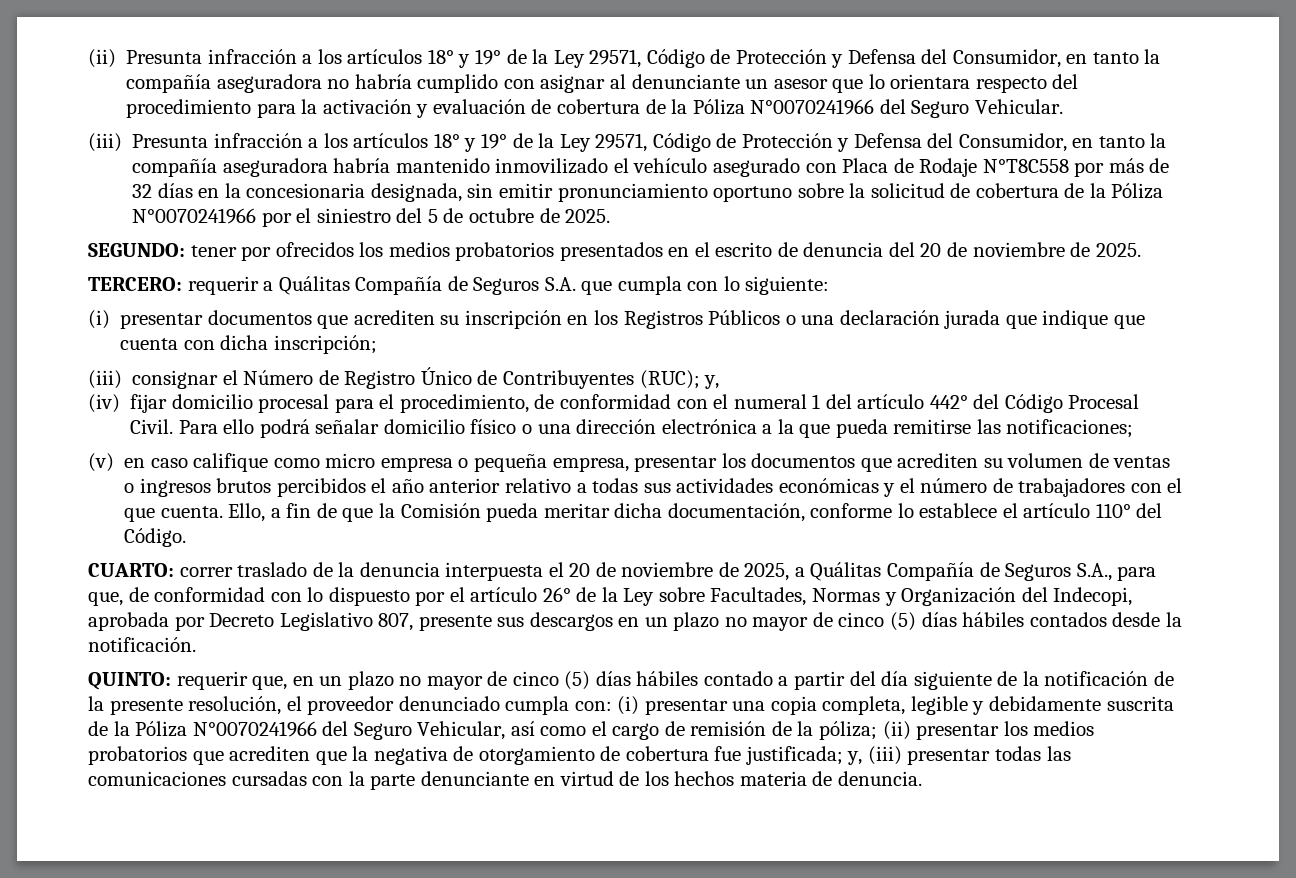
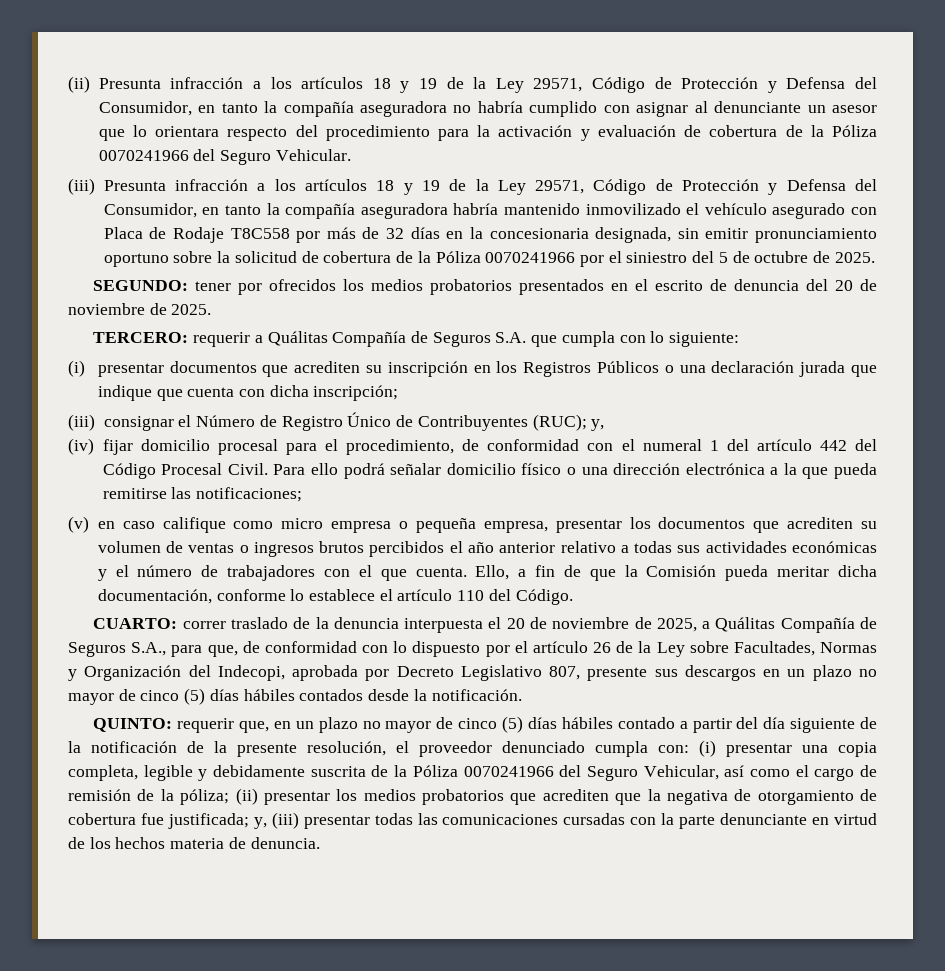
- (ii) Presunta infracción a los artículos 18° y 19° de la Ley 29571, Código de Protección y Defensa del Consumidor, en tanto la compañía aseguradora no habría cumplido con asignar al denunciante un asesor que lo orientara respecto del procedimiento para la activación y evaluación de cobertura de la Póliza N°0070241966 del Seguro Vehicular.
+ (ii) Presunta infracción a los artículos 18 y 19 de la Ley 29571, Código de Protección y Defensa del Consumidor, en tanto la compañía aseguradora no habría cumplido con asignar al denunciante un asesor que lo orientara respecto del procedimiento para la activación y evaluación de cobertura de la Póliza 0070241966 del Seguro Vehicular.
- (iii) Presunta infracción a los artículos 18° y 19° de la Ley 29571, Código de Protección y Defensa del Consumidor, en tanto la compañía aseguradora habría mantenido inmovilizado el vehículo asegurado con Placa de Rodaje N°T8C558 por más de 32 días en la concesionaria designada, sin emitir pronunciamiento oportuno sobre la solicitud de cobertura de la Póliza N°0070241966 por el siniestro del 5 de octubre de 2025.
+ (iii) Presunta infracción a los artículos 18 y 19 de la Ley 29571, Código de Protección y Defensa del Consumidor, en tanto la compañía aseguradora habría mantenido inmovilizado el vehículo asegurado con Placa de Rodaje T8C558 por más de 32 días en la concesionaria designada, sin emitir pronunciamiento oportuno sobre la solicitud de cobertura de la Póliza 0070241966 por el siniestro del 5 de octubre de 2025.
- (iv) fijar domicilio procesal para el procedimiento, de conformidad con el numeral 1 del artículo 442° del Código Procesal Civil.
+ (iv) fijar domicilio procesal para el procedimiento, de conformidad con el numeral 1 del artículo 442 del Código Procesal Civil.
- Ello, a fin de que la Comisión pueda meritar dicha documentación, conforme lo establece el artículo 110° del Código.
+ Ello, a fin de que la Comisión pueda meritar dicha documentación, conforme lo establece el artículo 110 del Código.
- correr traslado de la denuncia interpuesta el 20 de noviembre de 2025, a Quálitas Compañía de Seguros S.A., para que, de conformidad con lo dispuesto por el artículo 26° de la Ley sobre Facultades, Normas y Organización del Indecopi, aprobada por Decreto Legislativo 807, presente sus descargos en un plazo no mayor de cinco (5) días hábiles contados desde la notificación.
+ correr traslado de la denuncia interpuesta el 20 de noviembre de 2025, a Quálitas Compañía de Seguros S.A., para que, de conformidad con lo dispuesto por el artículo 26 de la Ley sobre Facultades, Normas y Organización del Indecopi, aprobada por Decreto Legislativo 807, presente sus descargos en un plazo no mayor de cinco (5) días hábiles contados desde la notificación.
- (i) presentar una copia completa, legible y debidamente suscrita de la Póliza N°0070241966 del Seguro Vehicular, así como el cargo de remisión de la póliza;
+ (i) presentar una copia completa, legible y debidamente suscrita de la Póliza 0070241966 del Seguro Vehicular, así como el cargo de remisión de la póliza;

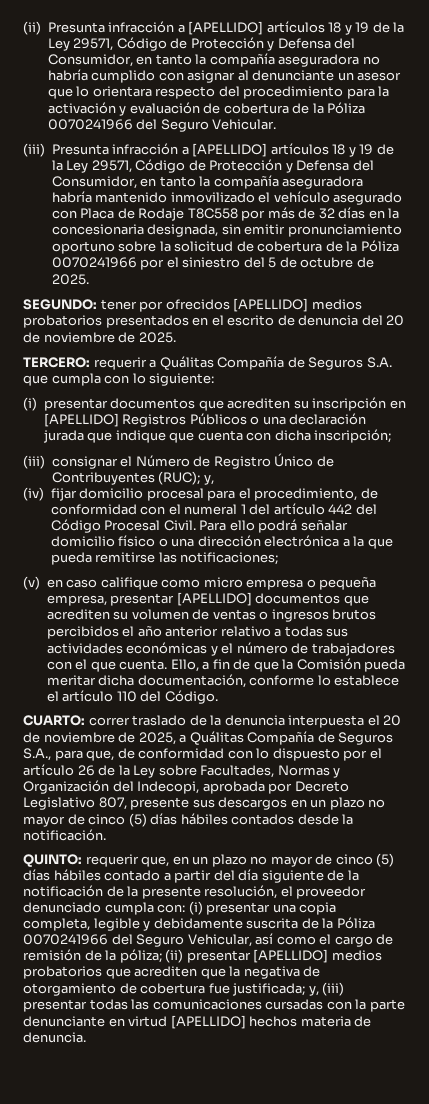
- (ii) Presunta infracción a los artículos 18 y 19 de la Ley 29571, Código de Protección y Defensa del Consumidor, en tanto la compañía aseguradora no habría cumplido con asignar al denunciante un asesor que lo orientara respecto del procedimiento para la activación y evaluación de cobertura de la Póliza 0070241966 del Seguro Vehicular.
+ (ii) Presunta infracción a [APELLIDO] artículos 18 y 19 de la Ley 29571, Código de Protección y Defensa del Consumidor, en tanto la compañía aseguradora no habría cumplido con asignar al denunciante un asesor que lo orientara respecto del procedimiento para la activación y evaluación de cobertura de la Póliza 0070241966 del Seguro Vehicular.
- (iii) Presunta infracción a los artículos 18 y 19 de la Ley 29571, Código de Protección y Defensa del Consumidor, en tanto la compañía aseguradora habría mantenido inmovilizado el vehículo asegurado con Placa de Rodaje T8C558 por más de 32 días en la concesionaria designada, sin emitir pronunciamiento oportuno sobre la solicitud de cobertura de la Póliza 0070241966 por el siniestro del 5 de octubre de 2025.
+ (iii) Presunta infracción a [APELLIDO] artículos 18 y 19 de la Ley 29571, Código de Protección y Defensa del Consumidor, en tanto la compañía aseguradora habría mantenido inmovilizado el vehículo asegurado con Placa de Rodaje T8C558 por más de 32 días en la concesionaria designada, sin emitir pronunciamiento oportuno sobre la solicitud de cobertura de la Póliza 0070241966 por el siniestro del 5 de octubre de 2025.
- SEGUNDO: tener por ofrecidos los medios probatorios presentados en el escrito de denuncia del 20 de noviembre de 2025.
+ SEGUNDO: tener por ofrecidos [APELLIDO] medios probatorios presentados en el escrito de denuncia del 20 de noviembre de 2025.
- (i) presentar documentos que acrediten su inscripción en los Registros Públicos o una declaración jurada que indique que cuenta con dicha inscripción;
+ (i) presentar documentos que acrediten su inscripción en [APELLIDO] Registros Públicos o una declaración jurada que indique que cuenta con dicha inscripción;
- (v) en caso califique como micro empresa o pequeña empresa, presentar los documentos que acrediten su volumen de ventas o ingresos brutos percibidos el año anterior relativo a todas sus actividades económicas y el número de trabajadores con el que cuenta.
+ (v) en caso califique como micro empresa o pequeña empresa, presentar [APELLIDO] documentos que acrediten su volumen de ventas o ingresos brutos percibidos el año anterior relativo a todas sus actividades económicas y el número de trabajadores con el que cuenta.
- (ii) presentar los medios probatorios que acrediten que la negativa de otorgamiento de cobertura fue justificada;
+ (ii) presentar [APELLIDO] medios probatorios que acrediten que la negativa de otorgamiento de cobertura fue justificada;
- y, (iii) presentar todas las comunicaciones cursadas con la parte denunciante en virtud de los hechos materia de denuncia.
+ y, (iii) presentar todas las comunicaciones cursadas con la parte denunciante en virtud [APELLIDO] hechos materia de denuncia.

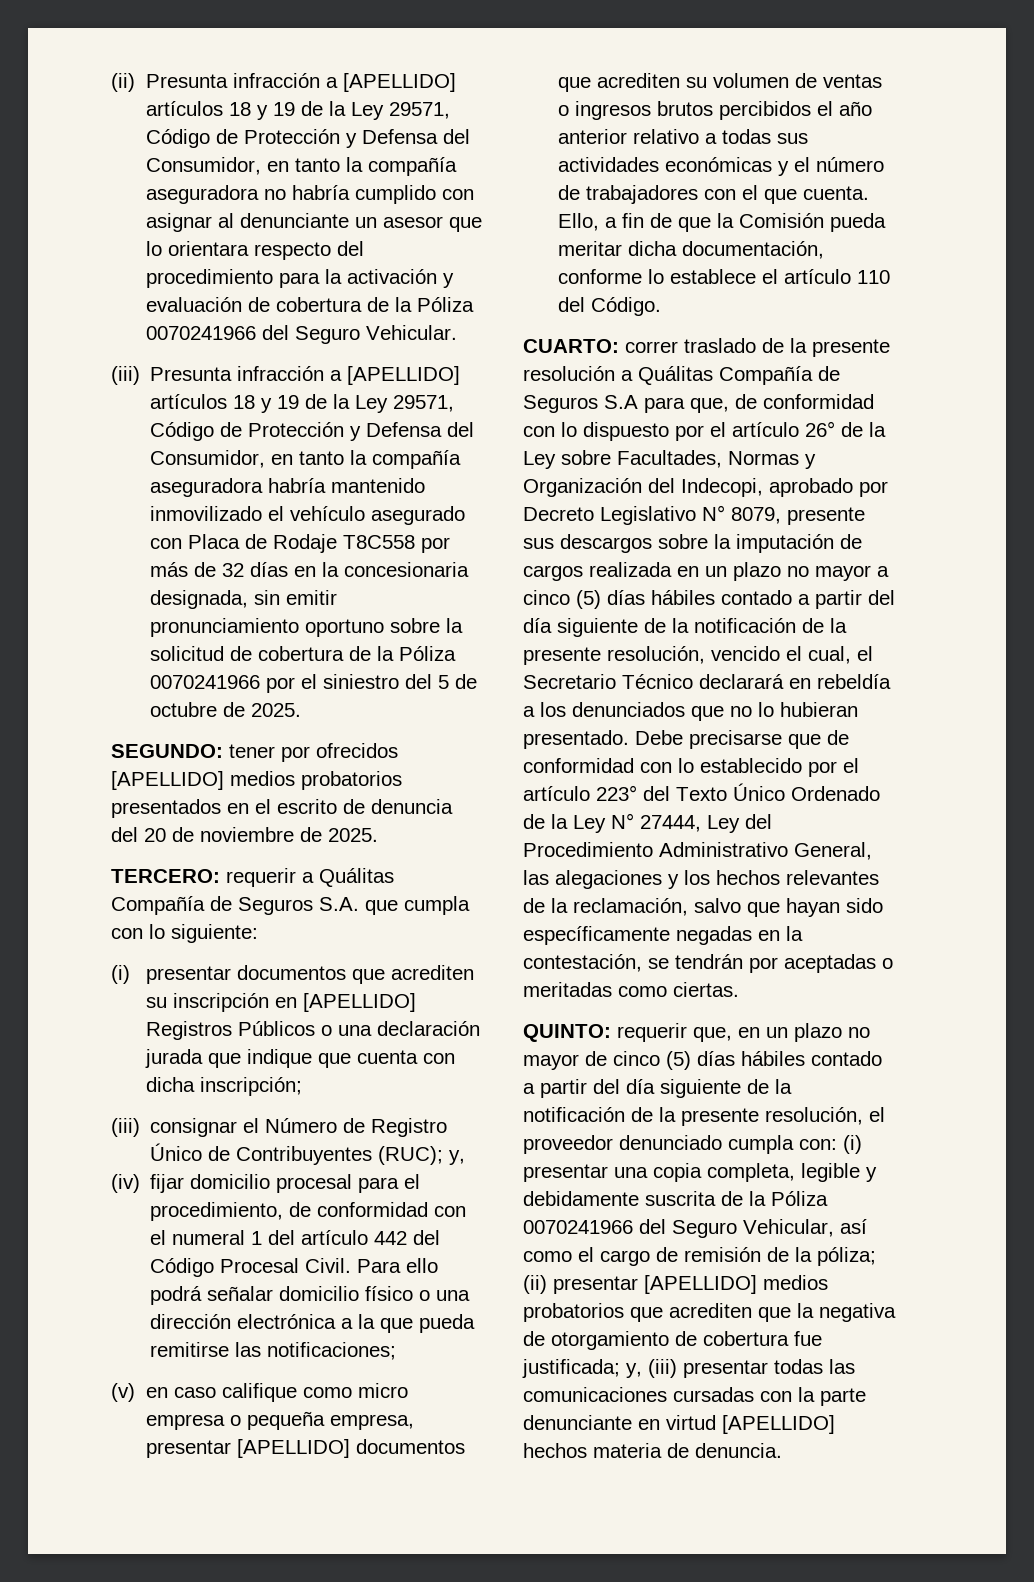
- CUARTO: correr traslado de la denuncia interpuesta el 20 de noviembre de 2025, a Quálitas Compañía de Seguros S.A., para que, de conformidad con lo dispuesto por el artículo 26 de la Ley sobre Facultades, Normas y Organización del Indecopi, aprobada por Decreto Legislativo 807, presente sus descargos en un plazo no mayor de cinco (5) días hábiles contados desde la notificación.
+ CUARTO: correr traslado de la presente resolución a Quálitas Compañía de Seguros S.A para que, de conformidad con lo dispuesto por el artículo 26° de la Ley sobre Facultades, Normas y Organización del Indecopi, aprobado por Decreto Legislativo N° 8079, presente sus descargos sobre la imputación de cargos realizada en un plazo no mayor a cinco (5) días hábiles contado a partir del día siguiente de la notificación de la presente resolución, vencido el cual, el Secretario Técnico declarará en rebeldía a los denunciados que no lo hubieran presentado. Debe precisarse que de conformidad con lo establecido por el artículo 223° del Texto Único Ordenado de la Ley N° 27444, Ley del Procedimiento Administrativo General, las alegaciones y los hechos relevantes de la reclamación, salvo que hayan sido específicamente negadas en la contestación, se tendrán por aceptadas o meritadas como ciertas.

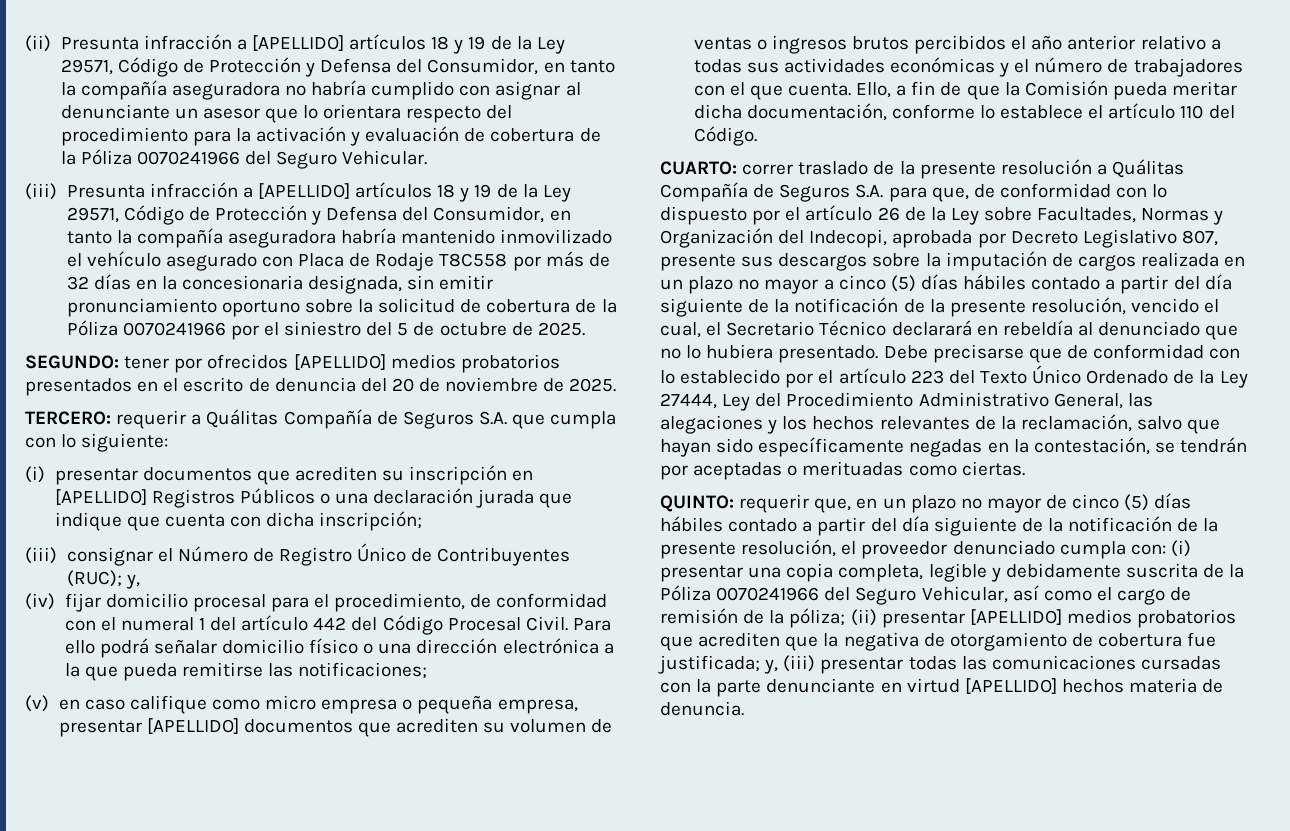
- correr traslado de la presente resolución a Quálitas Compañía de Seguros S.A para que, de conformidad con lo dispuesto por el artículo 26° de la Ley sobre Facultades, Normas y Organización del Indecopi, aprobado por Decreto Legislativo N° 8079, presente sus descargos sobre la imputación de cargos realizada en un plazo no mayor a cinco (5) días hábiles contado a partir del día siguiente de la notificación de la presente resolución, vencido el cual, el Secretario Técnico declarará en rebeldía a los denunciados que no lo hubieran presentado.
+ correr traslado de la presente resolución a Quálitas Compañía de Seguros S.A. para que, de conformidad con lo dispuesto por el artículo 26 de la Ley sobre Facultades, Normas y Organización del Indecopi, aprobada por Decreto Legislativo 807, presente sus descargos sobre la imputación de cargos realizada en un plazo no mayor a cinco (5) días hábiles contado a partir del día siguiente de la notificación de la presente resolución, vencido el cual, el Secretario Técnico declarará en rebeldía al denunciado que no lo hubiera presentado.
- Debe precisarse que de conformidad con lo establecido por el artículo 223° del Texto Único Ordenado de la Ley N° 27444, Ley del Procedimiento Administrativo General, las alegaciones y los hechos relevantes de la reclamación, salvo que hayan sido específicamente negadas en la contestación, se tendrán por aceptadas o meritadas como ciertas.
+ Debe precisarse que de conformidad con lo establecido por el artículo 223 del Texto Único Ordenado de la Ley 27444, Ley del Procedimiento Administrativo General, las alegaciones y los hechos relevantes de la reclamación, salvo que hayan sido específicamente negadas en la contestación, se tendrán por aceptadas o merituadas como ciertas.

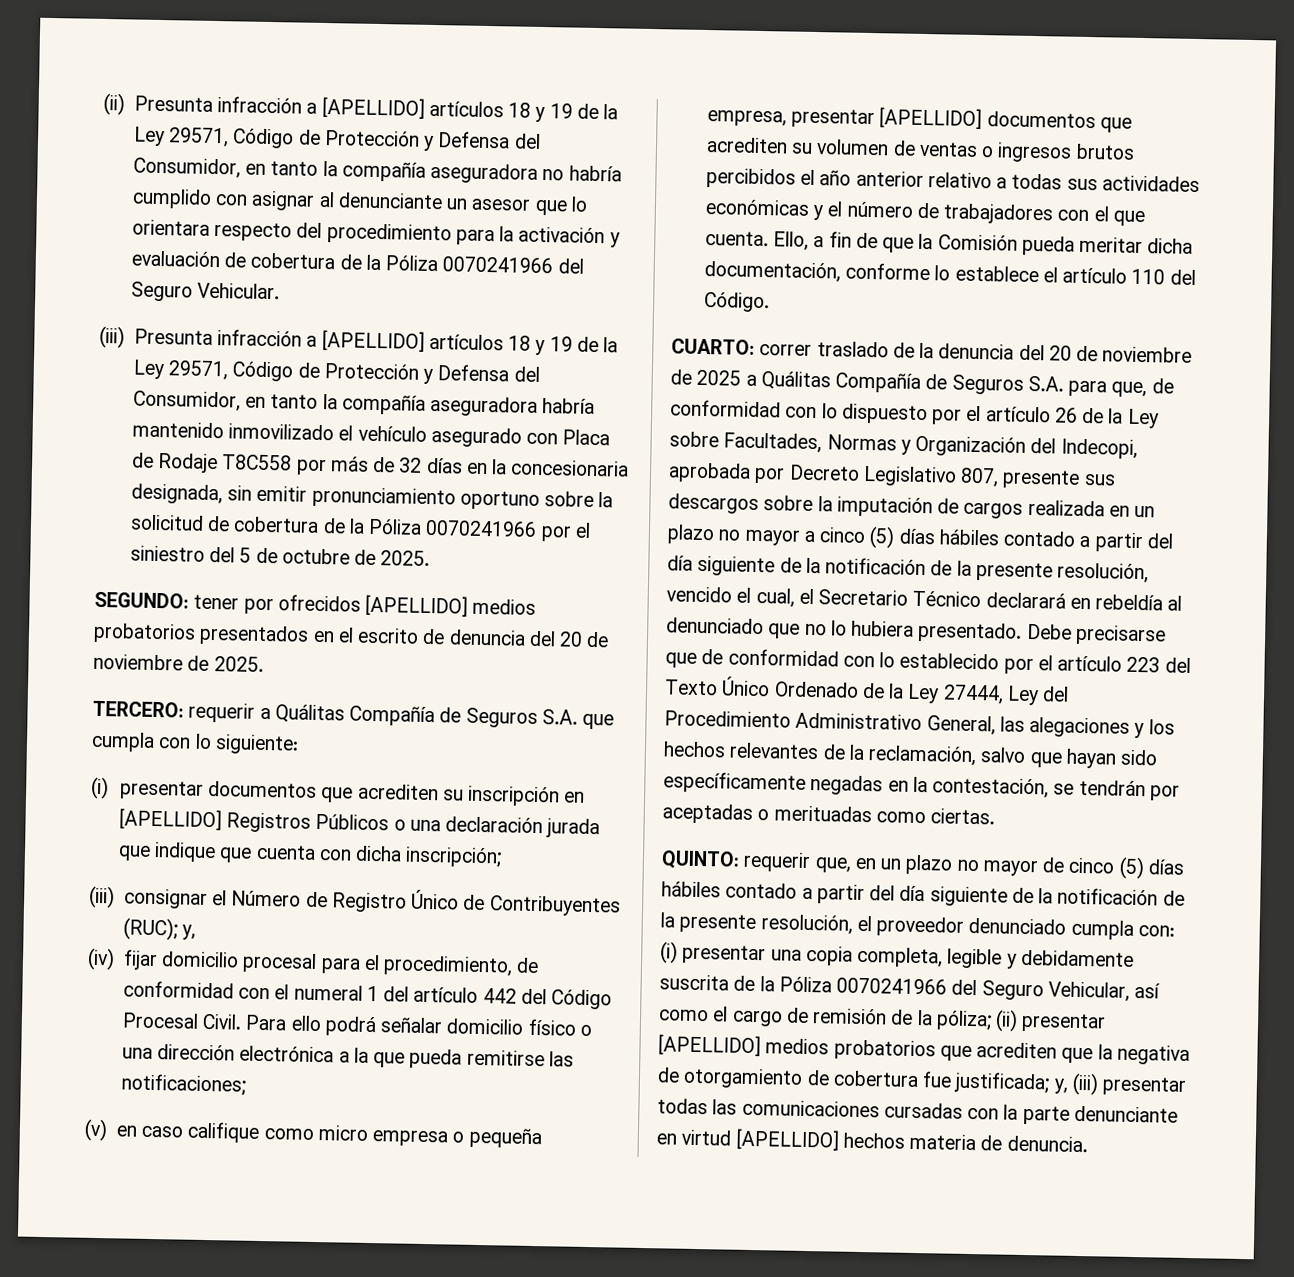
- correr traslado de la presente resolución a Quálitas Compañía de Seguros S.A. para que, de conformidad con lo dispuesto por el artículo 26 de la Ley sobre Facultades, Normas y Organización del Indecopi, aprobada por Decreto Legislativo 807, presente sus descargos sobre la imputación de cargos realizada en un plazo no mayor a cinco (5) días hábiles contado a partir del día siguiente de la notificación de la presente resolución, vencido el cual, el Secretario Técnico declarará en rebeldía al denunciado que no lo hubiera presentado.
+ correr traslado de la denuncia del 20 de noviembre de 2025 a Quálitas Compañía de Seguros S.A. para que, de conformidad con lo dispuesto por el artículo 26 de la Ley sobre Facultades, Normas y Organización del Indecopi, aprobada por Decreto Legislativo 807, presente sus descargos sobre la imputación de cargos realizada en un plazo no mayor a cinco (5) días hábiles contado a partir del día siguiente de la notificación de la presente resolución, vencido el cual, el Secretario Técnico declarará en rebeldía al denunciado que no lo hubiera presentado.

